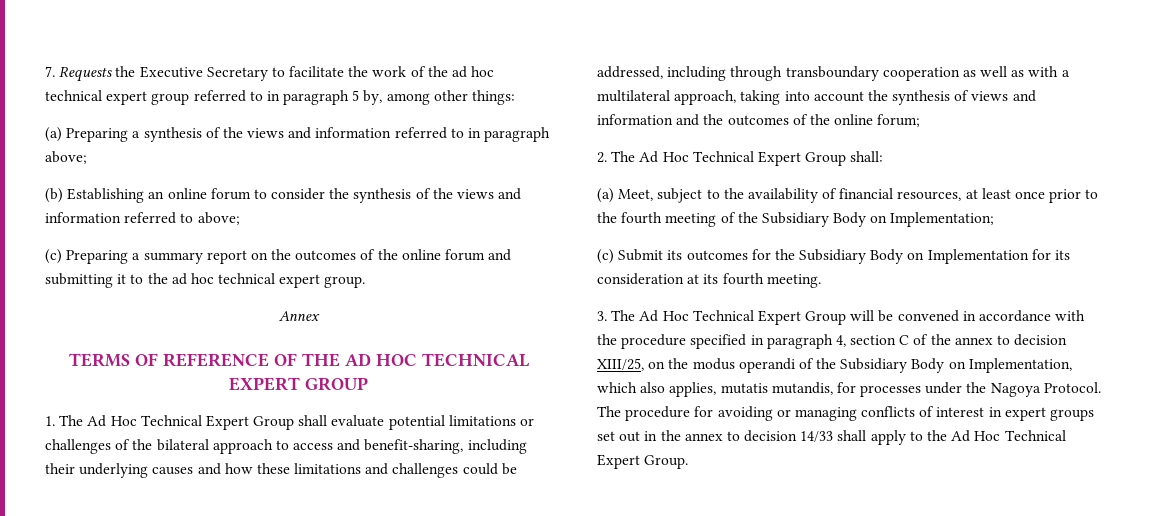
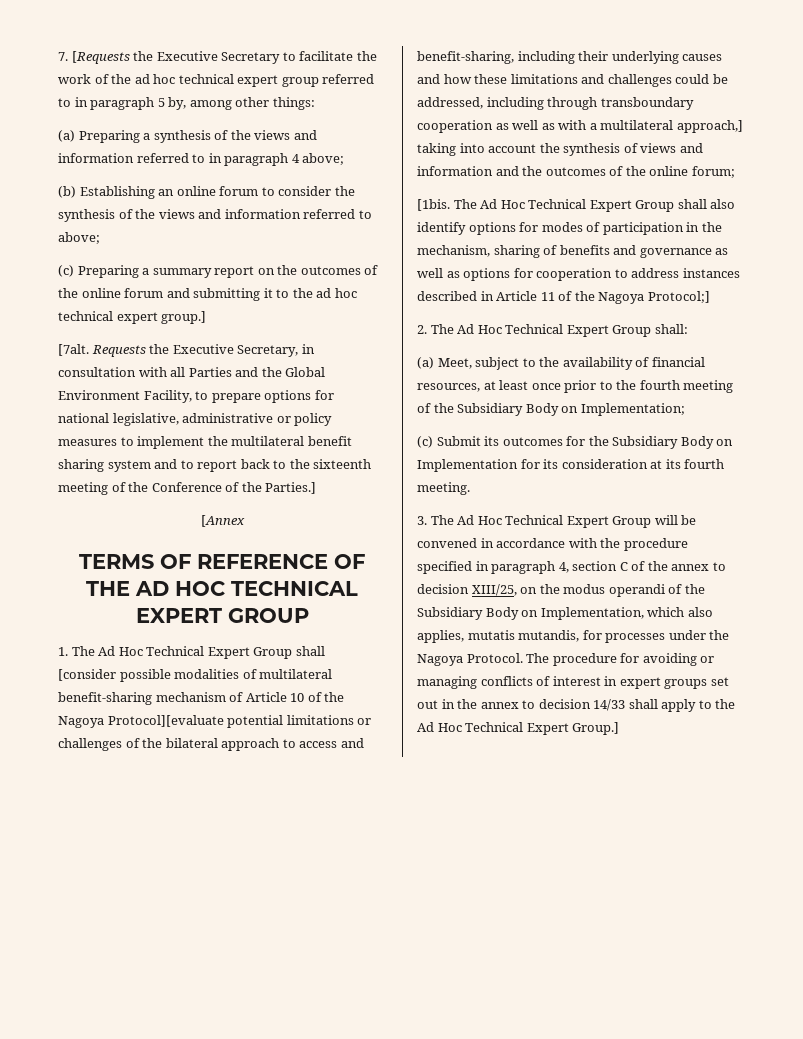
- 7. Requests the Executive Secretary to facilitate the work of the ad hoc technical expert group referred to in paragraph 5 by, among other things:
+ 7. [Requests the Executive Secretary to facilitate the work of the ad hoc technical expert group referred to in paragraph 5 by, among other things:
- (a) Preparing a synthesis of the views and information referred to in paragraph above;
+ (a) Preparing a synthesis of the views and information referred to in paragraph 4 above;
- (c) Preparing a summary report on the outcomes of the online forum and submitting it to the ad hoc technical expert group.
- Annex
+ (c) Preparing a summary report on the outcomes of the online forum and submitting it to the ad hoc technical expert group.]
+ [7alt. Requests the Executive Secretary, in consultation with all Parties and the Global Environment Facility, to prepare options for national legislative, administrative or policy measures to implement the multilateral benefit sharing system and to report back to the sixteenth meeting of the Conference of the Parties.]
+ [Annex
- 1. The Ad Hoc Technical Expert Group shall evaluate potential limitations or challenges of the bilateral approach to access and benefit-sharing, including their underlying causes and how these limitations and challenges could be addressed, including through transboundary cooperation as well as with a multilateral approach, taking into account the synthesis of views and information and the outcomes of the online forum;
+ 1. The Ad Hoc Technical Expert Group shall [consider possible modalities of multilateral benefit-sharing mechanism of Article 10 of the Nagoya Protocol][evaluate potential limitations or challenges of the bilateral approach to access and benefit-sharing, including their underlying causes and how these limitations and challenges could be addressed, including through transboundary cooperation as well as with a multilateral approach,] taking into account the synthesis of views and information and the outcomes of the online forum;
+ [1bis. The Ad Hoc Technical Expert Group shall also identify options for modes of participation in the mechanism, sharing of benefits and governance as well as options for cooperation to address instances described in Article 11 of the Nagoya Protocol;]
- The procedure for avoiding or managing conflicts of interest in expert groups set out in the annex to decision 14/33 shall apply to the Ad Hoc Technical Expert Group.
+ The procedure for avoiding or managing conflicts of interest in expert groups set out in the annex to decision 14/33 shall apply to the Ad Hoc Technical Expert Group.]

